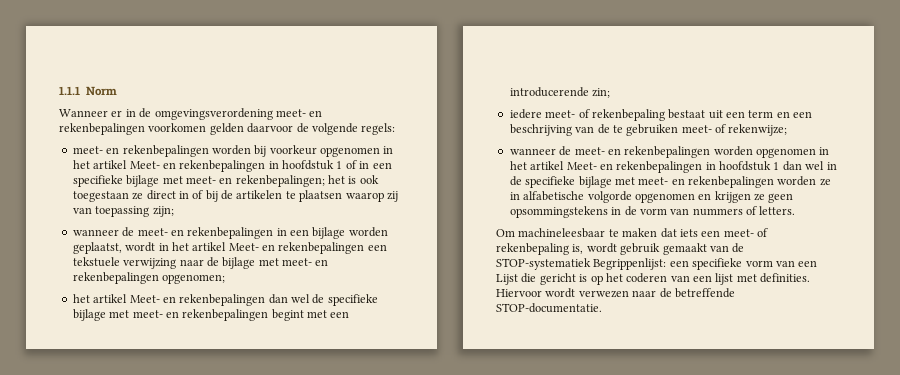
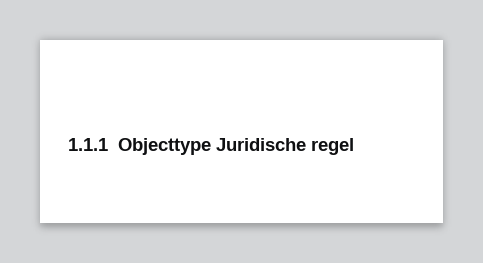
- 1.1.1 Norm
- Wanneer er in de omgevingsverordening meet- en rekenbepalingen voorkomen gelden daarvoor de volgende regels:
- meet- en rekenbepalingen worden bij voorkeur opgenomen in het artikel Meet- en rekenbepalingen in hoofdstuk 1 of in een specifieke bijlage met meet- en rekenbepalingen; het is ook toegestaan ze direct in of bij de artikelen te plaatsen waarop zij van toepassing zijn;
- wanneer de meet- en rekenbepalingen in een bijlage worden geplaatst, wordt in het artikel Meet- en rekenbepalingen een tekstuele verwijzing naar de bijlage met meet- en rekenbepalingen opgenomen;
- het artikel Meet- en rekenbepalingen dan wel de specifieke bijlage met meet- en rekenbepalingen begint met een introducerende zin;
- iedere meet- of rekenbepaling bestaat uit een term en een beschrijving van de te gebruiken meet- of rekenwijze;
- wanneer de meet- en rekenbepalingen worden opgenomen in het artikel Meet- en rekenbepalingen in hoofdstuk 1 dan wel in de specifieke bijlage met meet- en rekenbepalingen worden ze in alfabetische volgorde opgenomen en krijgen ze geen opsommingstekens in de vorm van nummers of letters.
- Om machineleesbaar te maken dat iets een meet- of rekenbepaling is, wordt gebruik gemaakt van de STOP-systematiek Begrippenlijst: een specifieke vorm van een Lijst die gericht is op het coderen van een lijst met definities. Hiervoor wordt verwezen naar de betreffende STOP-documentatie.
+ 1.1.1 Objecttype Juridische regel

